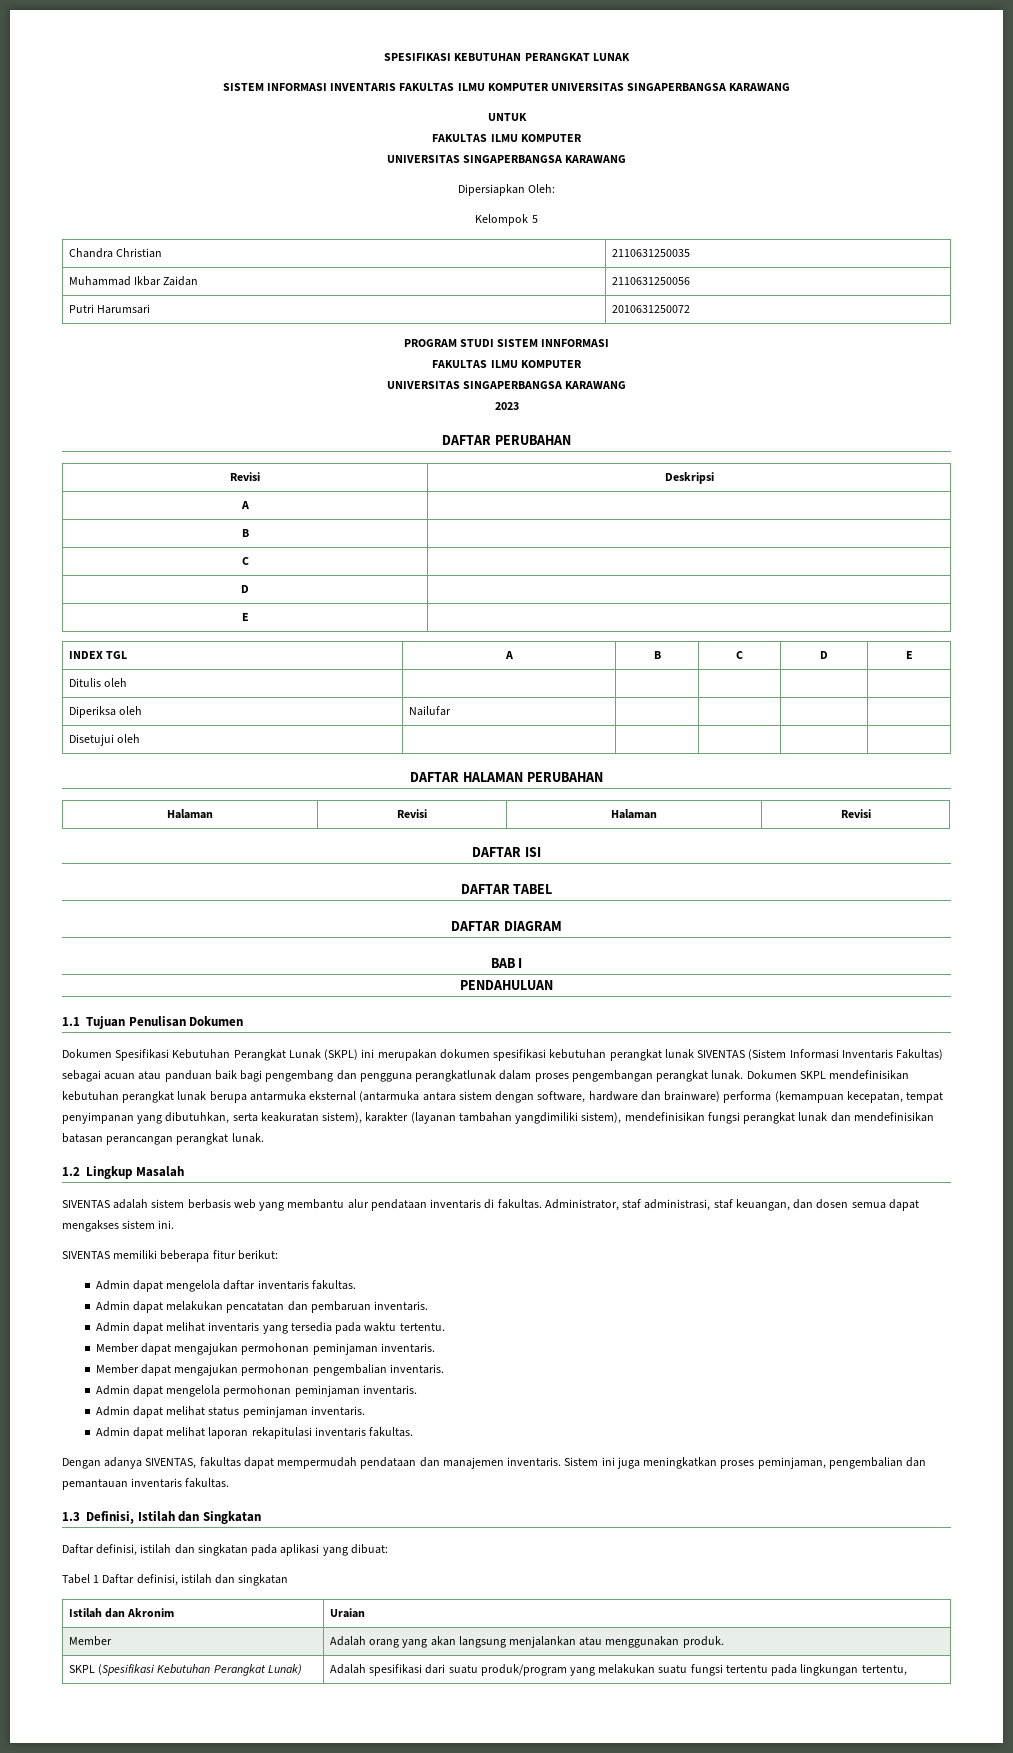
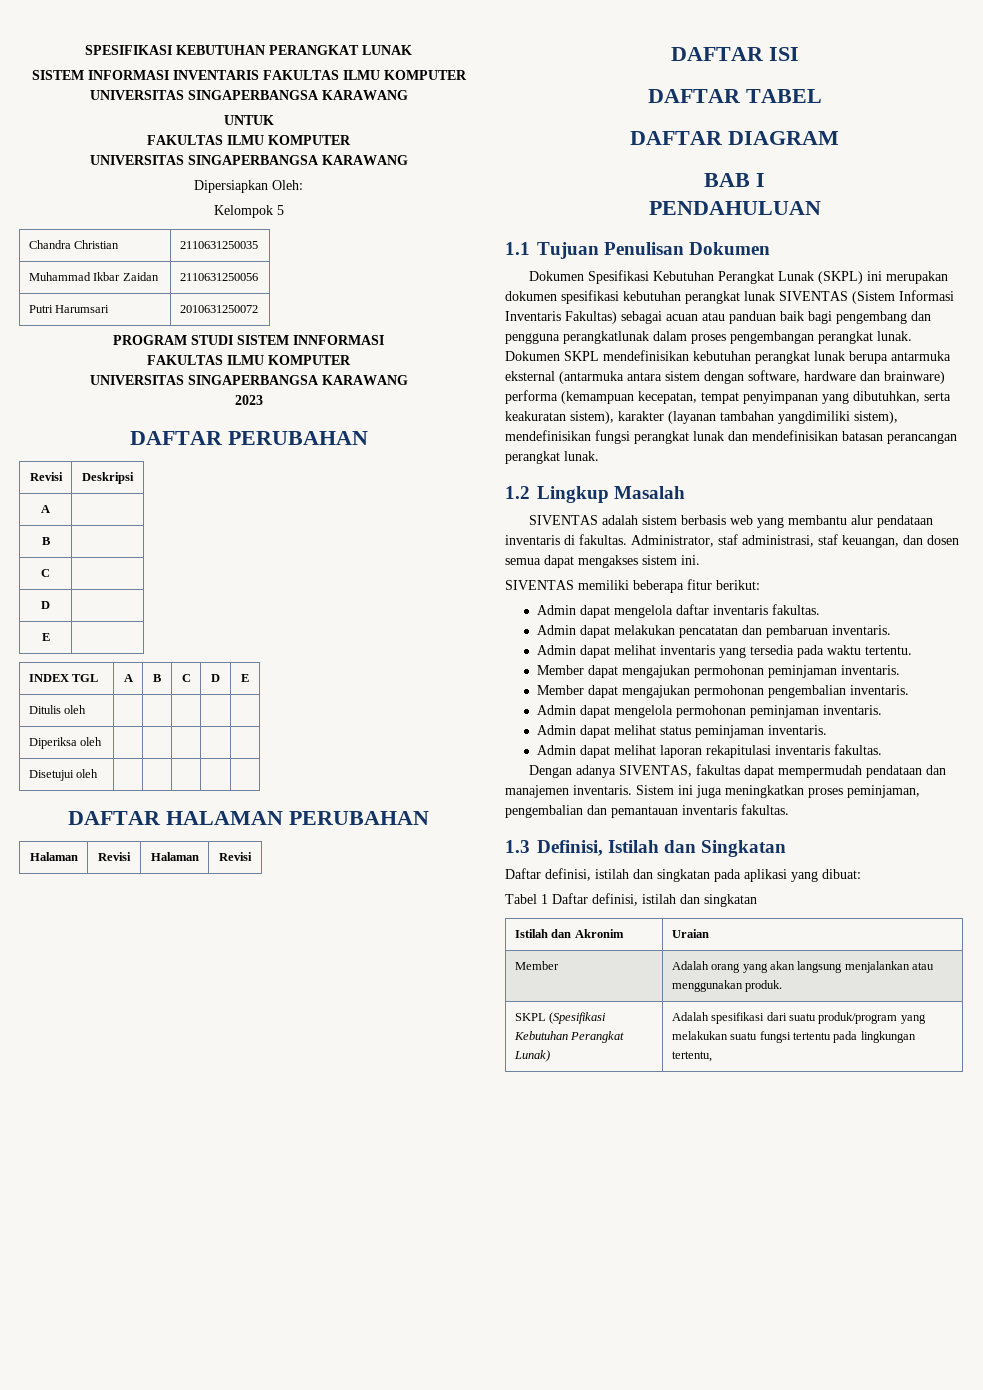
- Diperiksa oleh | Nailufar | | | |
+ Diperiksa oleh | | | | |

